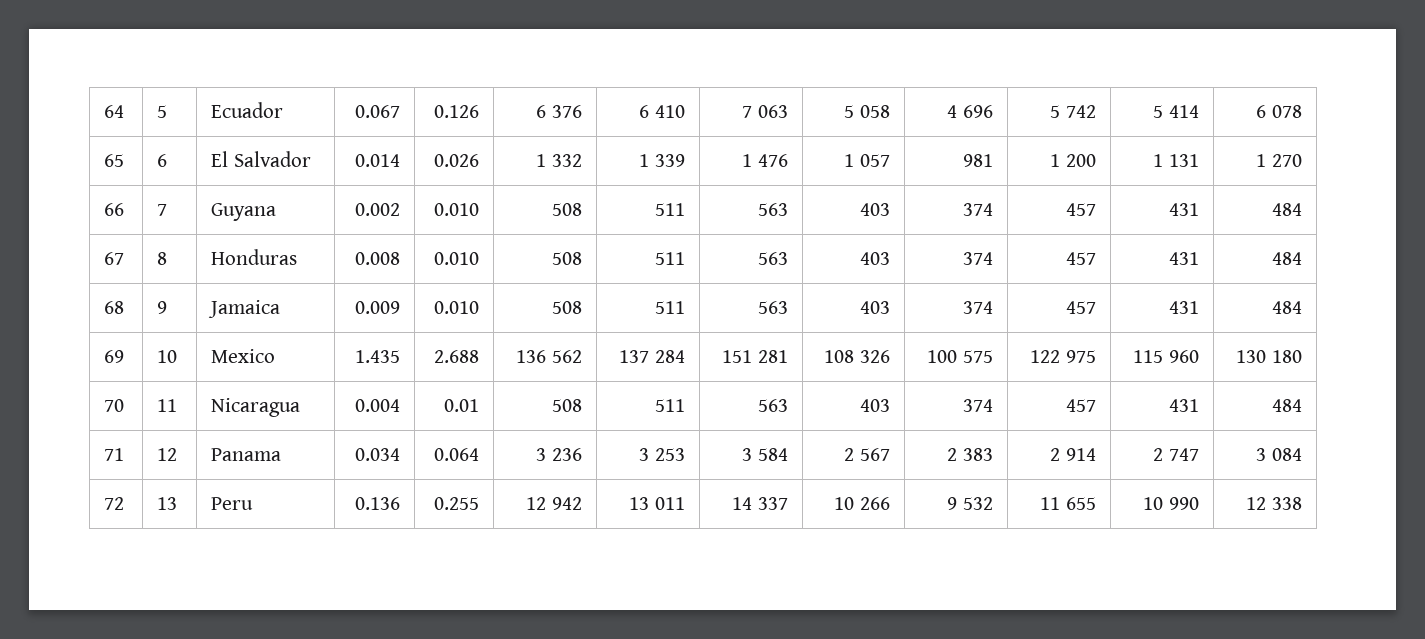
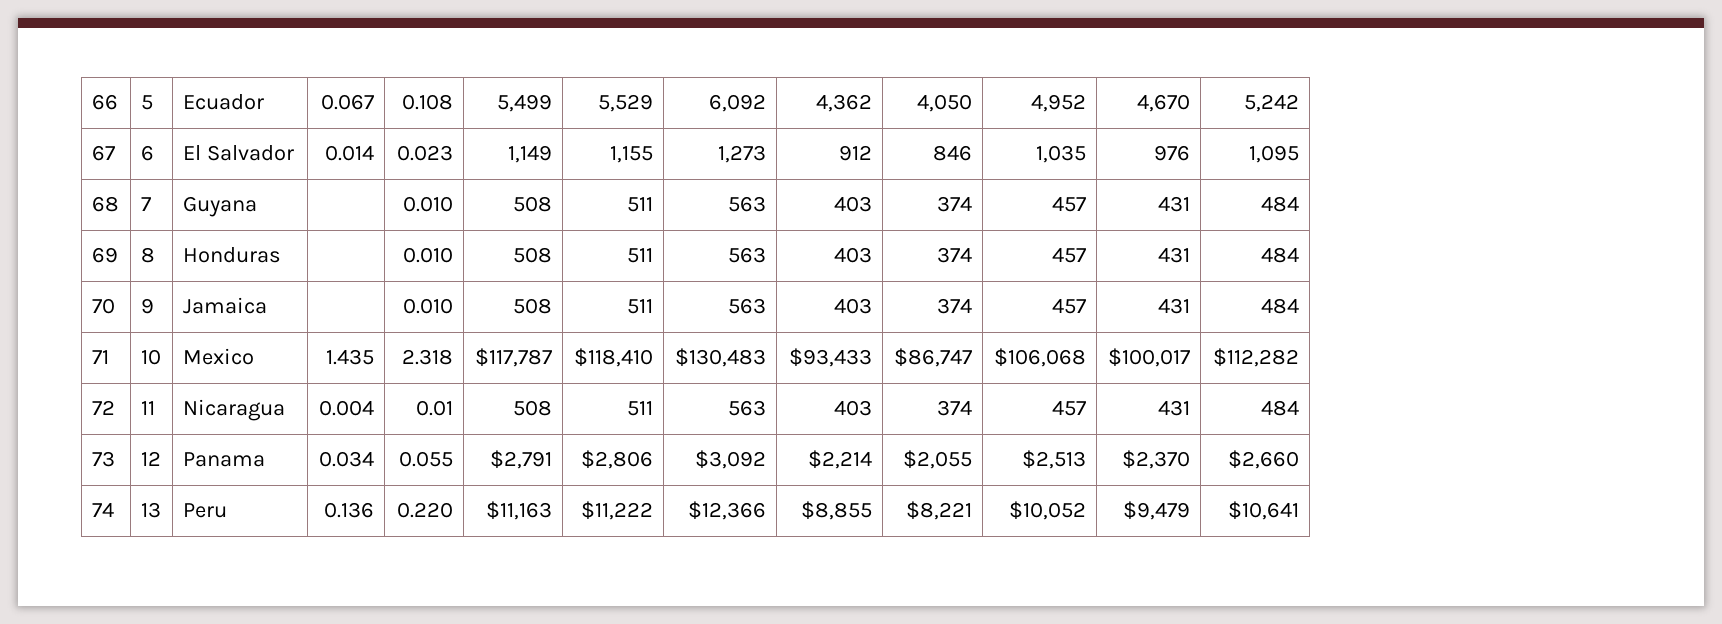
- 64 | 5 | Ecuador | 0.067 | 0.126 | 6 376 | 6 410 | 7 063 | 5 058 | 4 696 | 5 742 | 5 414 | 6 078
- 65 | 6 | El Salvador | 0.014 | 0.026 | 1 332 | 1 339 | 1 476 | 1 057 | 981 | 1 200 | 1 131 | 1 270
- 66 | 7 | Guyana | 0.002 | 0.010 | 508 | 511 | 563 | 403 | 374 | 457 | 431 | 484
- 67 | 8 | Honduras | 0.008 | 0.010 | 508 | 511 | 563 | 403 | 374 | 457 | 431 | 484
- 68 | 9 | Jamaica | 0.009 | 0.010 | 508 | 511 | 563 | 403 | 374 | 457 | 431 | 484
+ 66 | 5 | Ecuador | 0.067 | 0.108 | 5,499 | 5,529 | 6,092 | 4,362 | 4,050 | 4,952 | 4,670 | 5,242
+ 67 | 6 | El Salvador | 0.014 | 0.023 | 1,149 | 1,155 | 1,273 | 912 | 846 | 1,035 | 976 | 1,095
+ 68 | 7 | Guyana | | 0.010 | 508 | 511 | 563 | 403 | 374 | 457 | 431 | 484
- 69 | 10 | Mexico | 1.435 | 2.688 | 136 562 | 137 284 | 151 281 | 108 326 | 100 575 | 122 975 | 115 960 | 130 180
- 70 | 11 | Nicaragua | 0.004 | 0.01 | 508 | 511 | 563 | 403 | 374 | 457 | 431 | 484
+ 69 | 8 | Honduras | | 0.010 | 508 | 511 | 563 | 403 | 374 | 457 | 431 | 484
+ 70 | 9 | Jamaica | | 0.010 | 508 | 511 | 563 | 403 | 374 | 457 | 431 | 484
+ 71 | 10 | Mexico | 1.435 | 2.318 | $117,787 | $118,410 | $130,483 | $93,433 | $86,747 | $106,068 | $100,017 | $112,282
+ 72 | 11 | Nicaragua | 0.004 | 0.01 | 508 | 511 | 563 | 403 | 374 | 457 | 431 | 484
- 71 | 12 | Panama | 0.034 | 0.064 | 3 236 | 3 253 | 3 584 | 2 567 | 2 383 | 2 914 | 2 747 | 3 084
- 72 | 13 | Peru | 0.136 | 0.255 | 12 942 | 13 011 | 14 337 | 10 266 | 9 532 | 11 655 | 10 990 | 12 338
+ 73 | 12 | Panama | 0.034 | 0.055 | $2,791 | $2,806 | $3,092 | $2,214 | $2,055 | $2,513 | $2,370 | $2,660
+ 74 | 13 | Peru | 0.136 | 0.220 | $11,163 | $11,222 | $12,366 | $8,855 | $8,221 | $10,052 | $9,479 | $10,641

